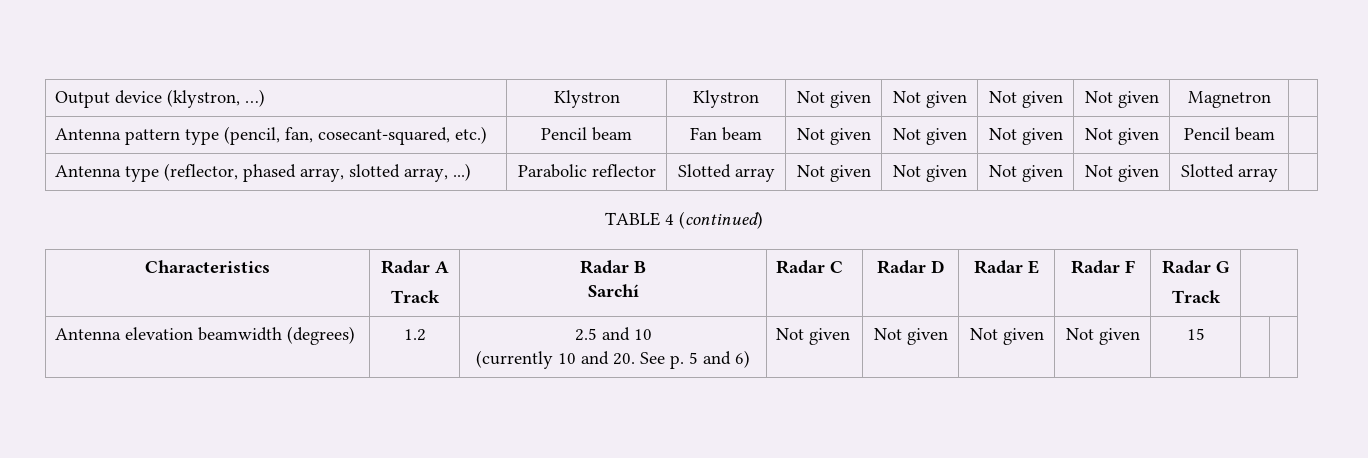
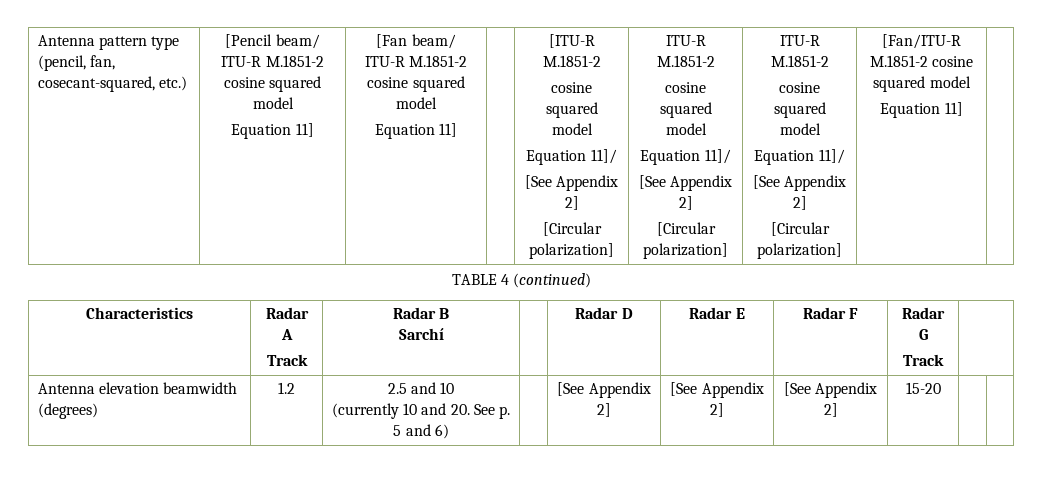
- Output device (klystron, …) | Klystron | Klystron | Not given | Not given | Not given | Not given | Magnetron
- Antenna pattern type (pencil, fan, cosecant-squared, etc.) | Pencil beam | Fan beam | Not given | Not given | Not given | Not given | Pencil beam |
- Antenna type (reflector, phased array, slotted array, ...) | Parabolic reflector | Slotted array | Not given | Not given | Not given | Not given | Slotted array |
+ Antenna pattern type (pencil, fan, cosecant-squared, etc.) | [Pencil beam/ ITU-R M.1851-2 cosine squared model
+ Equation 11] | [Fan beam/ ITU-R M.1851-2 cosine squared model
+ Equation 11] | | [ITU-R M.1851-2
+ cosine squared model
+ Equation 11]/
+ [See Appendix 2]
+ [Circular polarization] | ITU-R M.1851-2
+ cosine squared model
+ Equation 11]/
+ [See Appendix 2]
+ [Circular polarization] | ITU-R M.1851-2
+ cosine squared model
+ Equation 11]/
+ [See Appendix 2]
+ [Circular polarization] | [Fan/ITU-R M.1851-2 cosine squared model
+ Equation 11]
  Characteristics | Radar A
  Track | Radar B
- Sarchí | Radar C | Radar D | Radar E | Radar F | Radar G
+ Sarchí | | Radar D | Radar E | Radar F | Radar G
  Antenna elevation beamwidth (degrees) | 1.2 | 2.5 and 10
- (currently 10 and 20. See p. 5 and 6) | Not given | Not given | Not given | Not given | 15 | |
+ (currently 10 and 20. See p. 5 and 6) | | [See Appendix 2] | [See Appendix 2] | [See Appendix 2] | 15-20 | |

